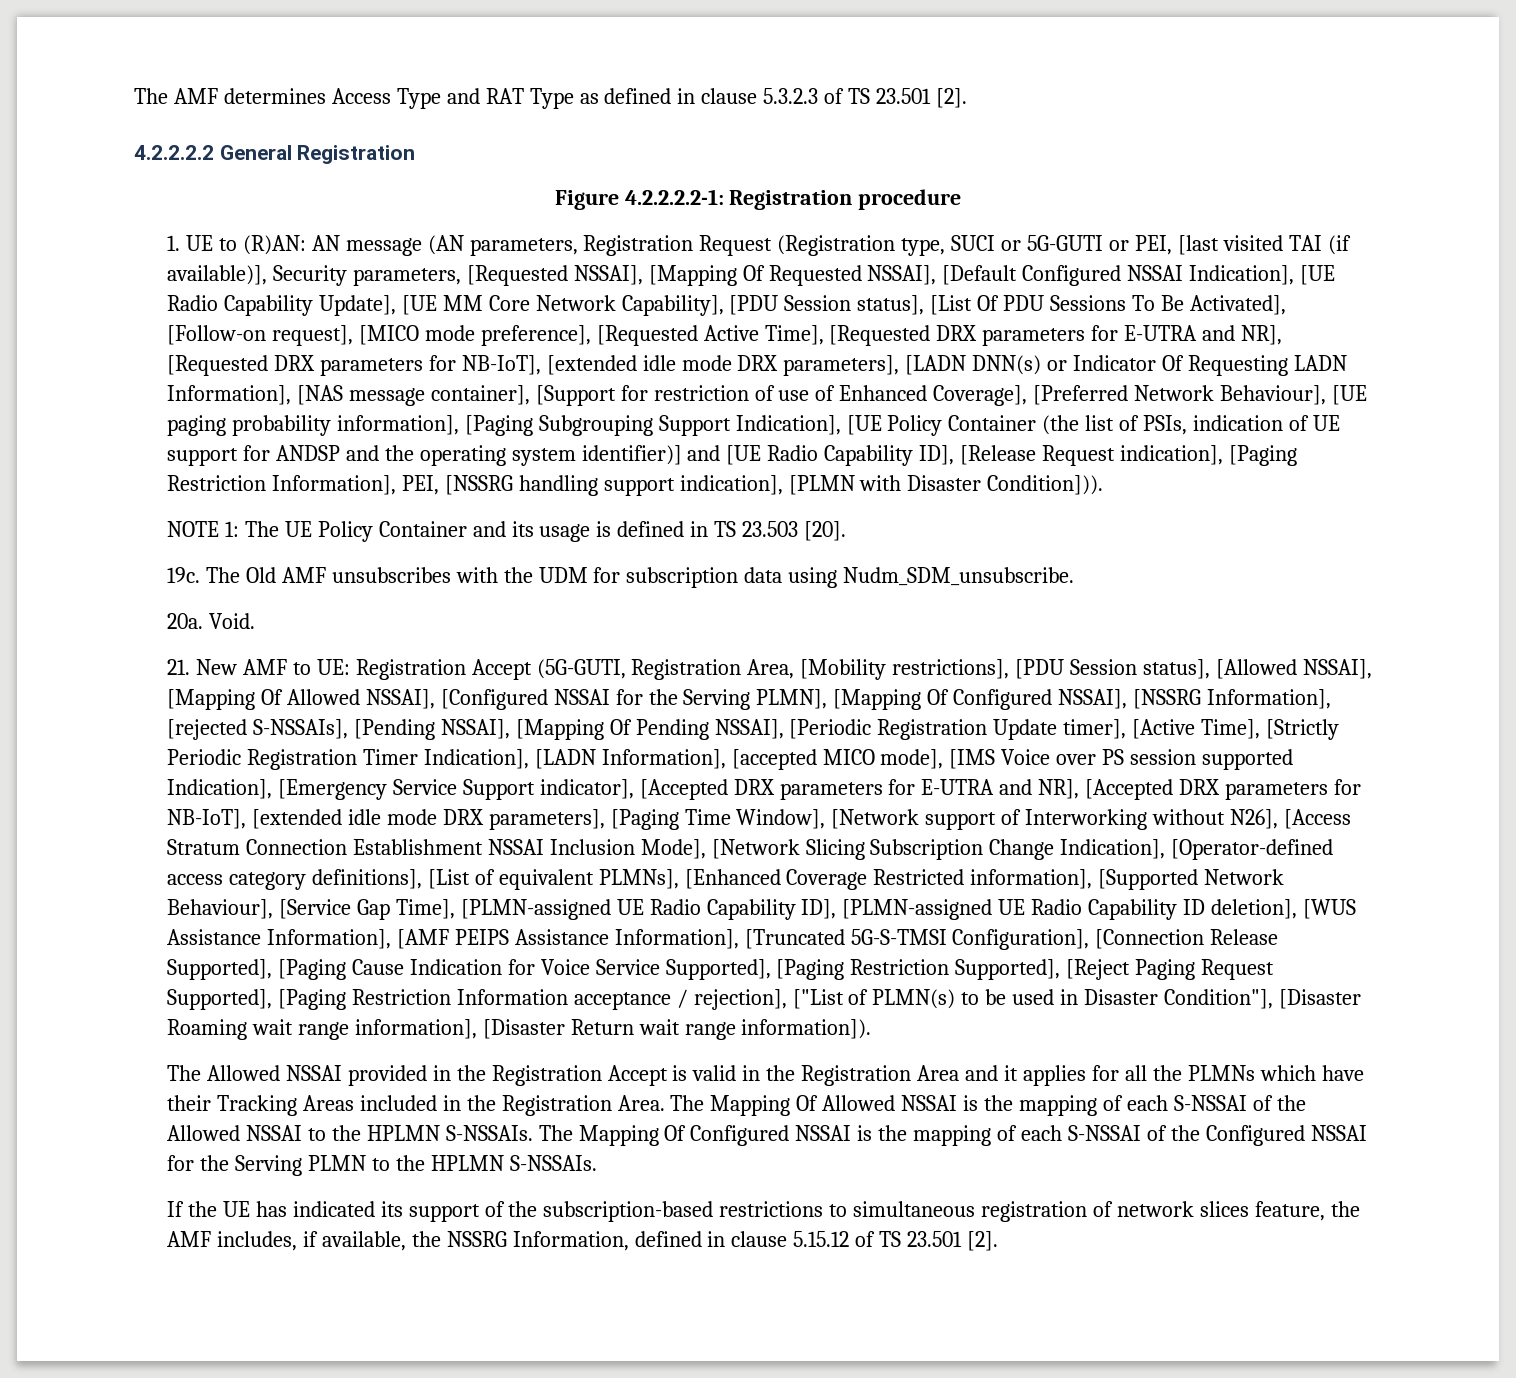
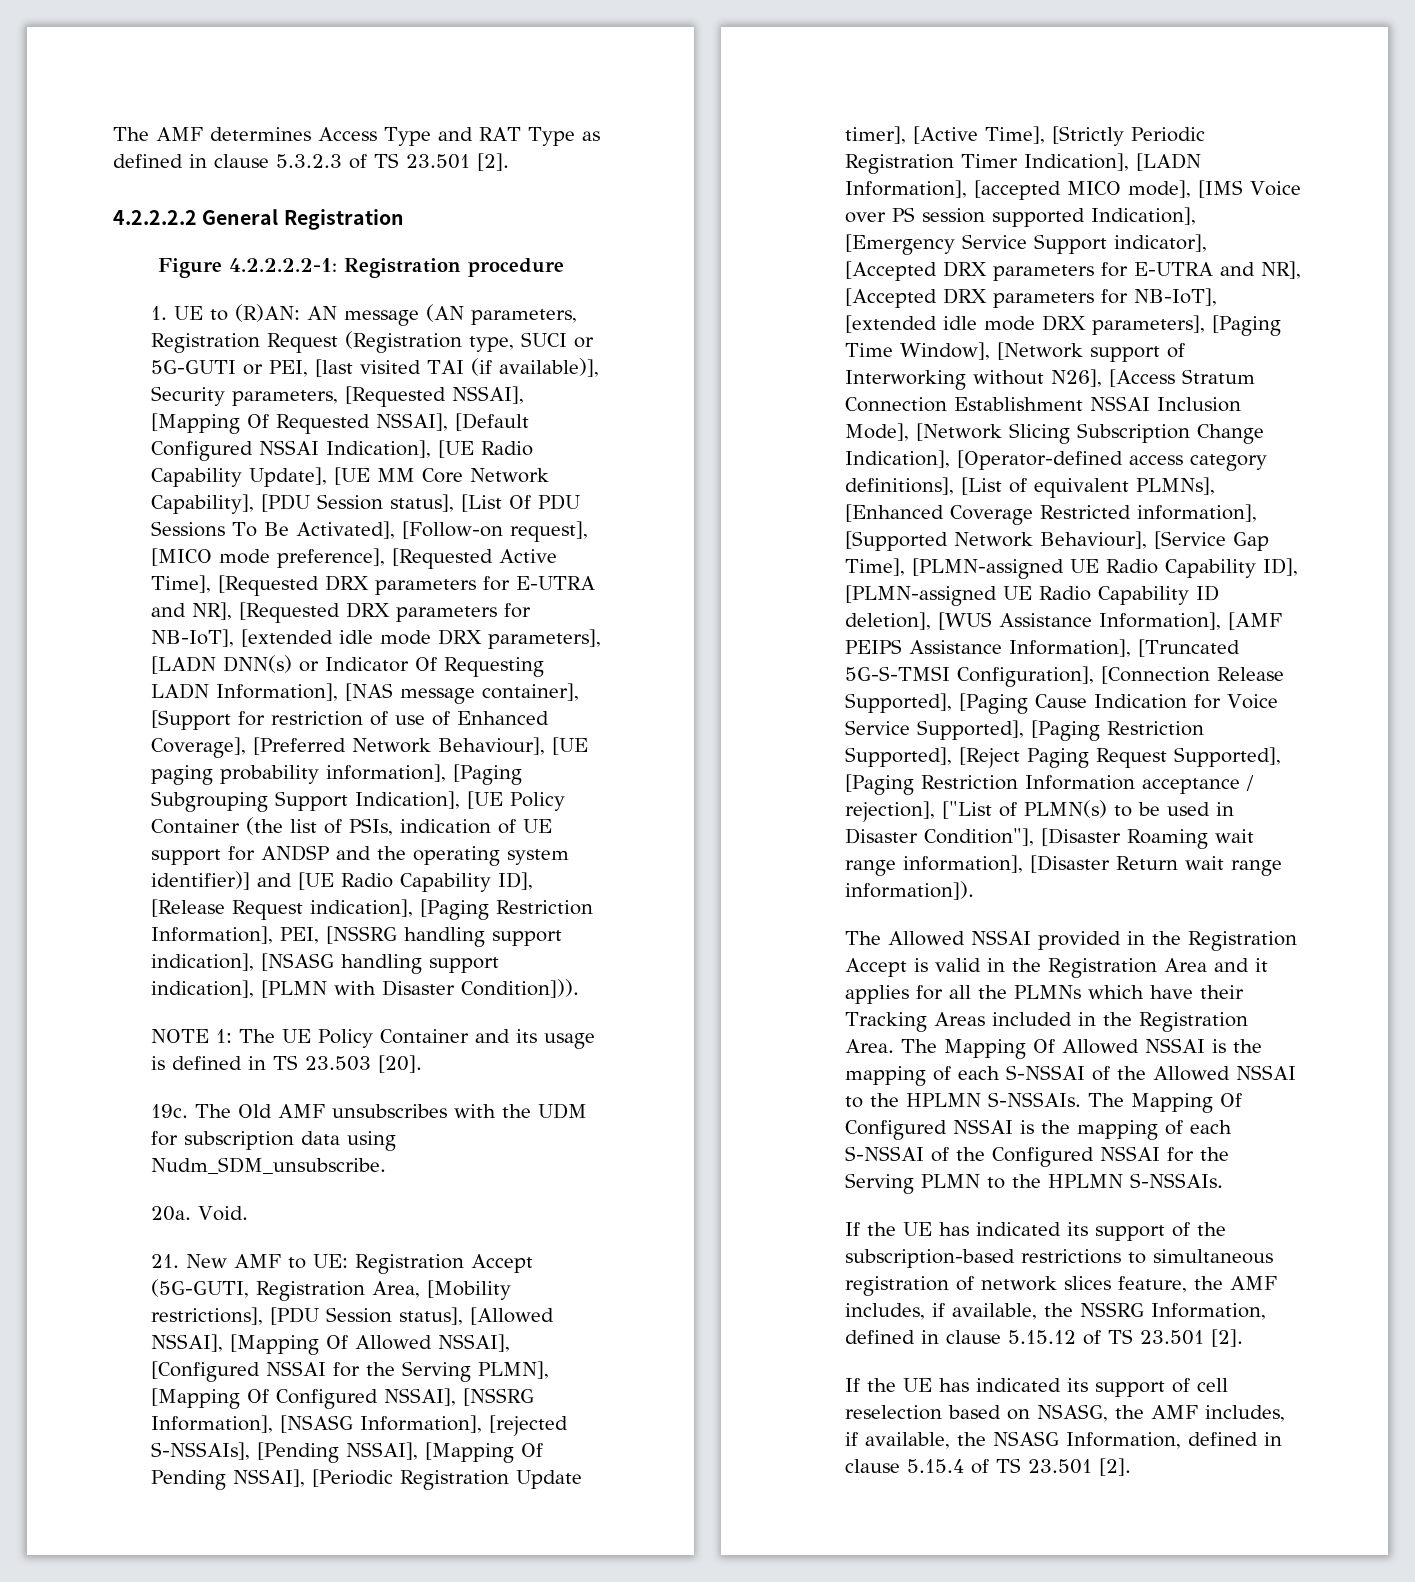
- AN message (AN parameters, Registration Request (Registration type, SUCI or 5G-GUTI or PEI, [last visited TAI (if available)], Security parameters, [Requested NSSAI], [Mapping Of Requested NSSAI], [Default Configured NSSAI Indication], [UE Radio Capability Update], [UE MM Core Network Capability], [PDU Session status], [List Of PDU Sessions To Be Activated], [Follow-on request], [MICO mode preference], [Requested Active Time], [Requested DRX parameters for E-UTRA and NR], [Requested DRX parameters for NB-IoT], [extended idle mode DRX parameters], [LADN DNN(s) or Indicator Of Requesting LADN Information], [NAS message container], [Support for restriction of use of Enhanced Coverage], [Preferred Network Behaviour], [UE paging probability information], [Paging Subgrouping Support Indication], [UE Policy Container (the list of PSIs, indication of UE support for ANDSP and the operating system identifier)] and [UE Radio Capability ID], [Release Request indication], [Paging Restriction Information], PEI, [NSSRG handling support indication], [PLMN with Disaster Condition])).
+ AN message (AN parameters, Registration Request (Registration type, SUCI or 5G-GUTI or PEI, [last visited TAI (if available)], Security parameters, [Requested NSSAI], [Mapping Of Requested NSSAI], [Default Configured NSSAI Indication], [UE Radio Capability Update], [UE MM Core Network Capability], [PDU Session status], [List Of PDU Sessions To Be Activated], [Follow-on request], [MICO mode preference], [Requested Active Time], [Requested DRX parameters for E-UTRA and NR], [Requested DRX parameters for NB-IoT], [extended idle mode DRX parameters], [LADN DNN(s) or Indicator Of Requesting LADN Information], [NAS message container], [Support for restriction of use of Enhanced Coverage], [Preferred Network Behaviour], [UE paging probability information], [Paging Subgrouping Support Indication], [UE Policy Container (the list of PSIs, indication of UE support for ANDSP and the operating system identifier)] and [UE Radio Capability ID], [Release Request indication], [Paging Restriction Information], PEI, [NSSRG handling support indication], [NSASG handling support indication], [PLMN with Disaster Condition])).
- Registration Accept (5G-GUTI, Registration Area, [Mobility restrictions], [PDU Session status], [Allowed NSSAI], [Mapping Of Allowed NSSAI], [Configured NSSAI for the Serving PLMN], [Mapping Of Configured NSSAI], [NSSRG Information], [rejected S-NSSAIs], [Pending NSSAI], [Mapping Of Pending NSSAI], [Periodic Registration Update timer], [Active Time], [Strictly Periodic Registration Timer Indication], [LADN Information], [accepted MICO mode], [IMS Voice over PS session supported Indication], [Emergency Service Support indicator], [Accepted DRX parameters for E-UTRA and NR], [Accepted DRX parameters for NB-IoT], [extended idle mode DRX parameters], [Paging Time Window], [Network support of Interworking without N26], [Access Stratum Connection Establishment NSSAI Inclusion Mode], [Network Slicing Subscription Change Indication], [Operator-defined access category definitions], [List of equivalent PLMNs], [Enhanced Coverage Restricted information], [Supported Network Behaviour], [Service Gap Time], [PLMN-assigned UE Radio Capability ID], [PLMN-assigned UE Radio Capability ID deletion], [WUS Assistance Information], [AMF PEIPS Assistance Information], [Truncated 5G-S-TMSI Configuration], [Connection Release Supported], [Paging Cause Indication for Voice Service Supported], [Paging Restriction Supported], [Reject Paging Request Supported], [Paging Restriction Information acceptance / rejection], ["List of PLMN(s) to be used in Disaster Condition"], [Disaster Roaming wait range information], [Disaster Return wait range information]).
+ Registration Accept (5G-GUTI, Registration Area, [Mobility restrictions], [PDU Session status], [Allowed NSSAI], [Mapping Of Allowed NSSAI], [Configured NSSAI for the Serving PLMN], [Mapping Of Configured NSSAI], [NSSRG Information], [NSASG Information], [rejected S-NSSAIs], [Pending NSSAI], [Mapping Of Pending NSSAI], [Periodic Registration Update timer], [Active Time], [Strictly Periodic Registration Timer Indication], [LADN Information], [accepted MICO mode], [IMS Voice over PS session supported Indication], [Emergency Service Support indicator], [Accepted DRX parameters for E-UTRA and NR], [Accepted DRX parameters for NB-IoT], [extended idle mode DRX parameters], [Paging Time Window], [Network support of Interworking without N26], [Access Stratum Connection Establishment NSSAI Inclusion Mode], [Network Slicing Subscription Change Indication], [Operator-defined access category definitions], [List of equivalent PLMNs], [Enhanced Coverage Restricted information], [Supported Network Behaviour], [Service Gap Time], [PLMN-assigned UE Radio Capability ID], [PLMN-assigned UE Radio Capability ID deletion], [WUS Assistance Information], [AMF PEIPS Assistance Information], [Truncated 5G-S-TMSI Configuration], [Connection Release Supported], [Paging Cause Indication for Voice Service Supported], [Paging Restriction Supported], [Reject Paging Request Supported], [Paging Restriction Information acceptance / rejection], ["List of PLMN(s) to be used in Disaster Condition"], [Disaster Roaming wait range information], [Disaster Return wait range information]).
+ If the UE has indicated its support of cell reselection based on NSASG, the AMF includes, if available, the NSASG Information, defined in clause 5.15.4 of TS 23.501 [2].

